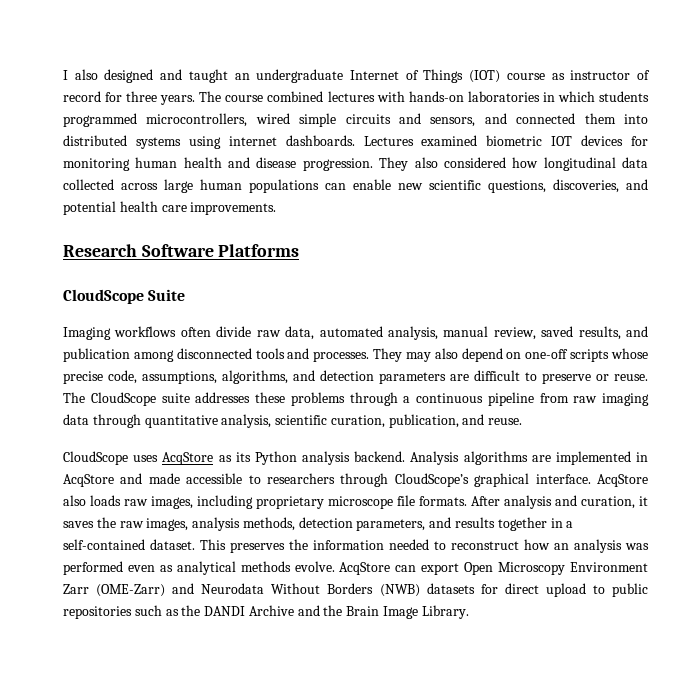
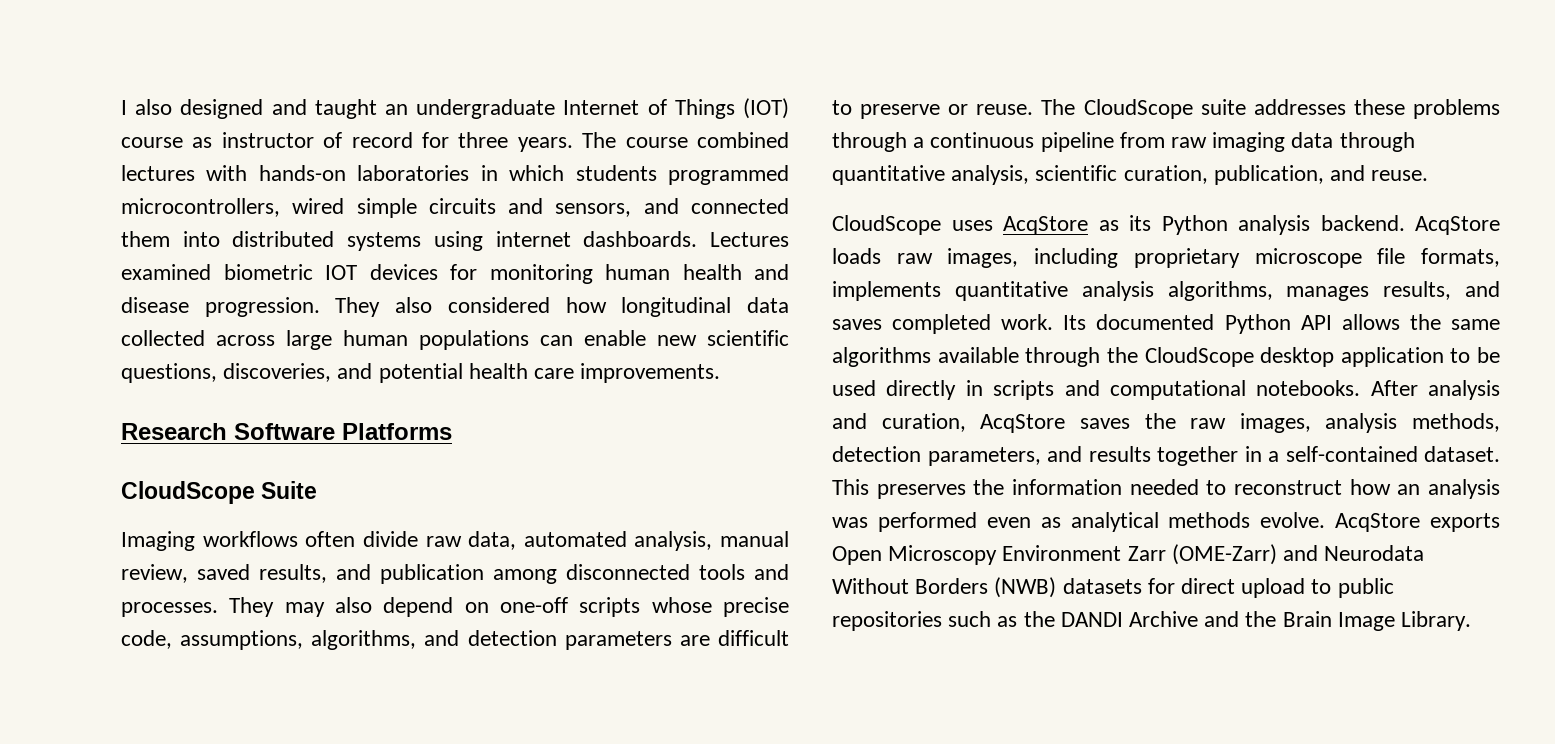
- Analysis algorithms are implemented in AcqStore and made accessible to researchers through CloudScope’s graphical interface. AcqStore also loads raw images, including proprietary microscope file formats.
+ AcqStore loads raw images, including proprietary microscope file formats, implements quantitative analysis algorithms, manages results, and saves completed work. Its documented Python API allows the same algorithms available through the CloudScope desktop application to be used directly in scripts and computational notebooks.
- After analysis and curation, it saves the raw images, analysis methods, detection parameters, and results together in a self-contained dataset.
+ After analysis and curation, AcqStore saves the raw images, analysis methods, detection parameters, and results together in a self-contained dataset.
- AcqStore can export Open Microscopy Environment Zarr (OME-Zarr) and Neurodata Without Borders (NWB) datasets for direct upload to public repositories such as the DANDI Archive and the Brain Image Library.
+ AcqStore exports Open Microscopy Environment Zarr (OME-Zarr) and Neurodata Without Borders (NWB) datasets for direct upload to public repositories such as the DANDI Archive and the Brain Image Library.

